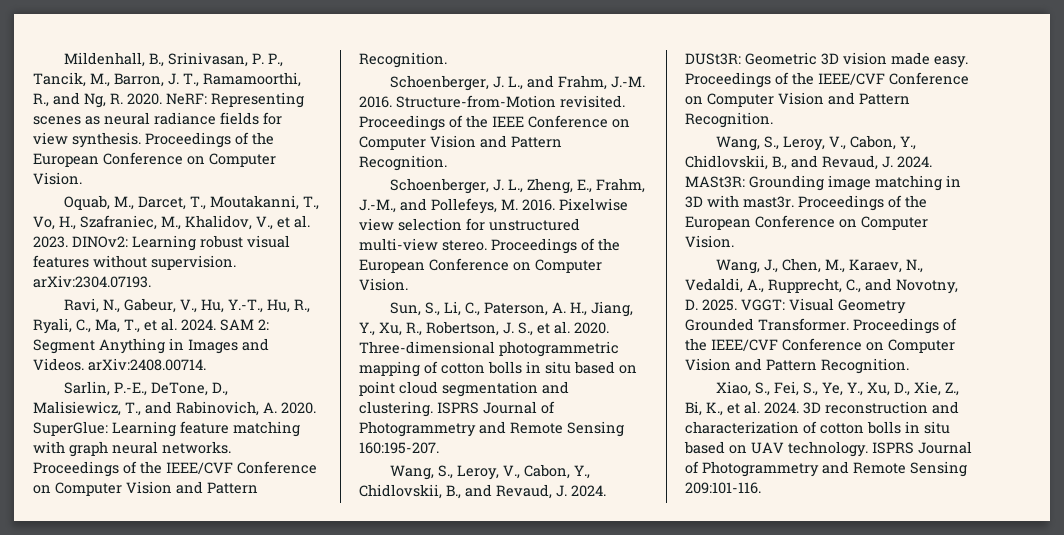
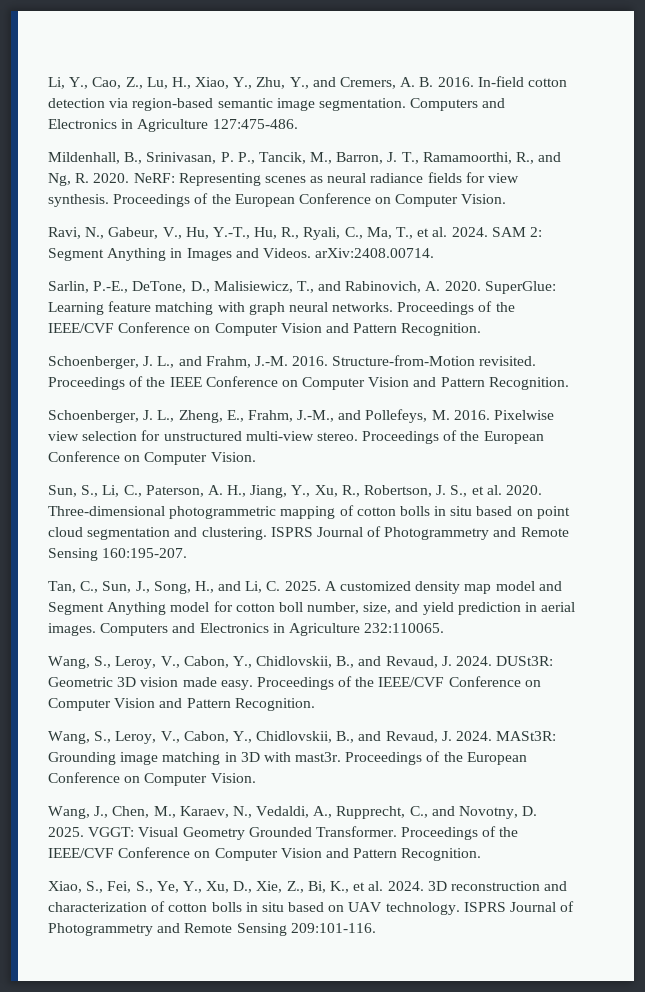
+ Li, Y., Cao, Z., Lu, H., Xiao, Y., Zhu, Y., and Cremers, A. B. 2016. In-field cotton detection via region-based semantic image segmentation. Computers and Electronics in Agriculture 127:475-486.
- Oquab, M., Darcet, T., Moutakanni, T., Vo, H., Szafraniec, M., Khalidov, V., et al. 2023. DINOv2: Learning robust visual features without supervision. arXiv:2304.07193.
+ Tan, C., Sun, J., Song, H., and Li, C. 2025. A customized density map model and Segment Anything model for cotton boll number, size, and yield prediction in aerial images. Computers and Electronics in Agriculture 232:110065.

